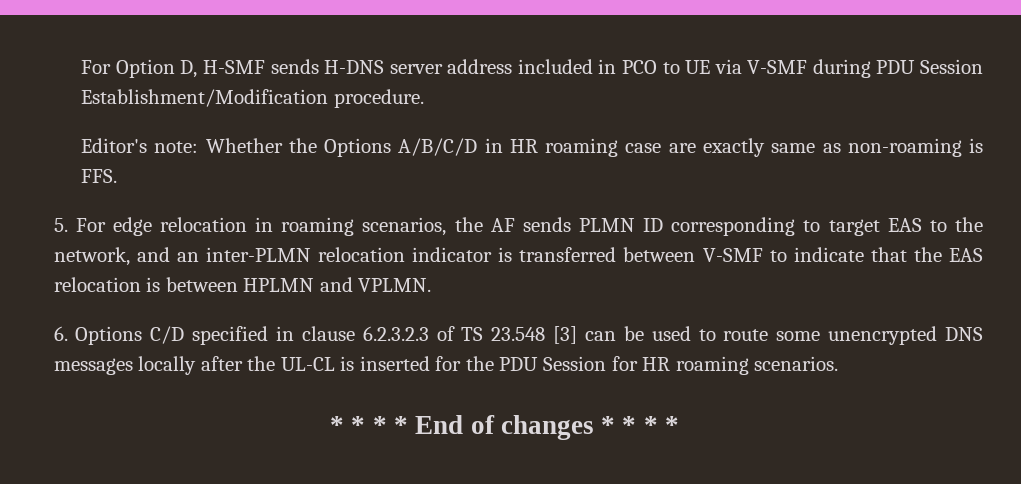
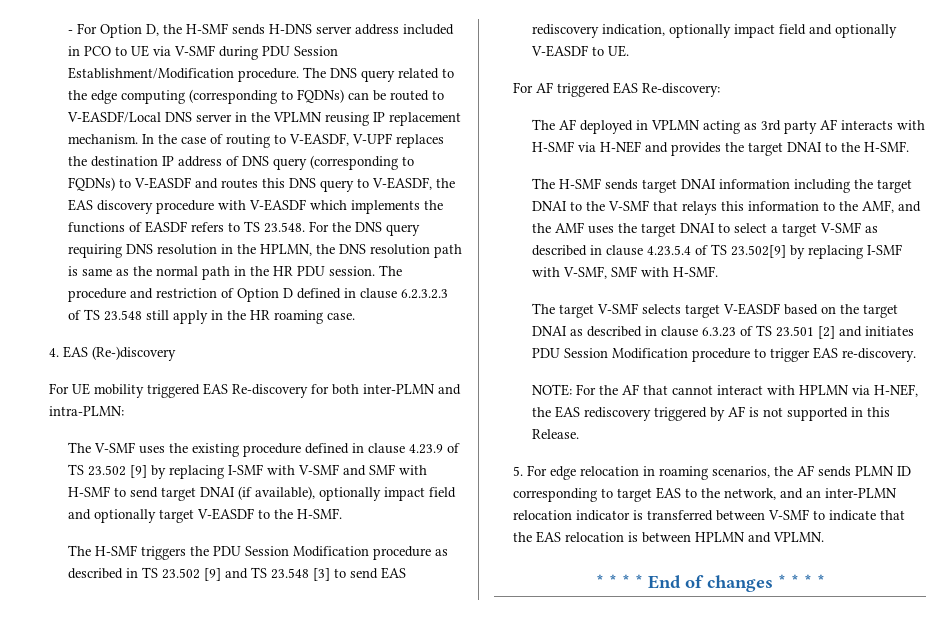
- For Option D, H-SMF sends H-DNS server address included in PCO to UE via V-SMF during PDU Session Establishment/Modification procedure.
- Editor's note: Whether the Options A/B/C/D in HR roaming case are exactly same as non-roaming is FFS.
+ - For Option D, the H-SMF sends H-DNS server address included in PCO to UE via V-SMF during PDU Session Establishment/Modification procedure. The DNS query related to the edge computing (corresponding to FQDNs) can be routed to V-EASDF/Local DNS server in the VPLMN reusing IP replacement mechanism. In the case of routing to V-EASDF, V-UPF replaces the destination IP address of DNS query (corresponding to FQDNs) to V-EASDF and routes this DNS query to V-EASDF, the EAS discovery procedure with V-EASDF which implements the functions of EASDF refers to TS 23.548. For the DNS query requiring DNS resolution in the HPLMN, the DNS resolution path is same as the normal path in the HR PDU session. The procedure and restriction of Option D defined in clause 6.2.3.2.3 of TS 23.548 still apply in the HR roaming case.
+ 4. EAS (Re-)discovery
+ For UE mobility triggered EAS Re-discovery for both inter-PLMN and intra-PLMN:
+ The V-SMF uses the existing procedure defined in clause 4.23.9 of TS 23.502 [9] by replacing I-SMF with V-SMF and SMF with H-SMF to send target DNAI (if available), optionally impact field and optionally target V-EASDF to the H-SMF.
+ The H-SMF triggers the PDU Session Modification procedure as described in TS 23.502 [9] and TS 23.548 [3] to send EAS rediscovery indication, optionally impact field and optionally V-EASDF to UE.
+ For AF triggered EAS Re-discovery:
+ The AF deployed in VPLMN acting as 3rd party AF interacts with H-SMF via H-NEF and provides the target DNAI to the H-SMF.
+ The H-SMF sends target DNAI information including the target DNAI to the V-SMF that relays this information to the AMF, and the AMF uses the target DNAI to select a target V-SMF as described in clause 4.23.5.4 of TS 23.502[9] by replacing I-SMF with V-SMF, SMF with H-SMF.
+ The target V-SMF selects target V-EASDF based on the target DNAI as described in clause 6.3.23 of TS 23.501 [2] and initiates PDU Session Modification procedure to trigger EAS re-discovery.
+ NOTE: For the AF that cannot interact with HPLMN via H-NEF, the EAS rediscovery triggered by AF is not supported in this Release.
- 6. Options C/D specified in clause 6.2.3.2.3 of TS 23.548 [3] can be used to route some unencrypted DNS messages locally after the UL-CL is inserted for the PDU Session for HR roaming scenarios.

